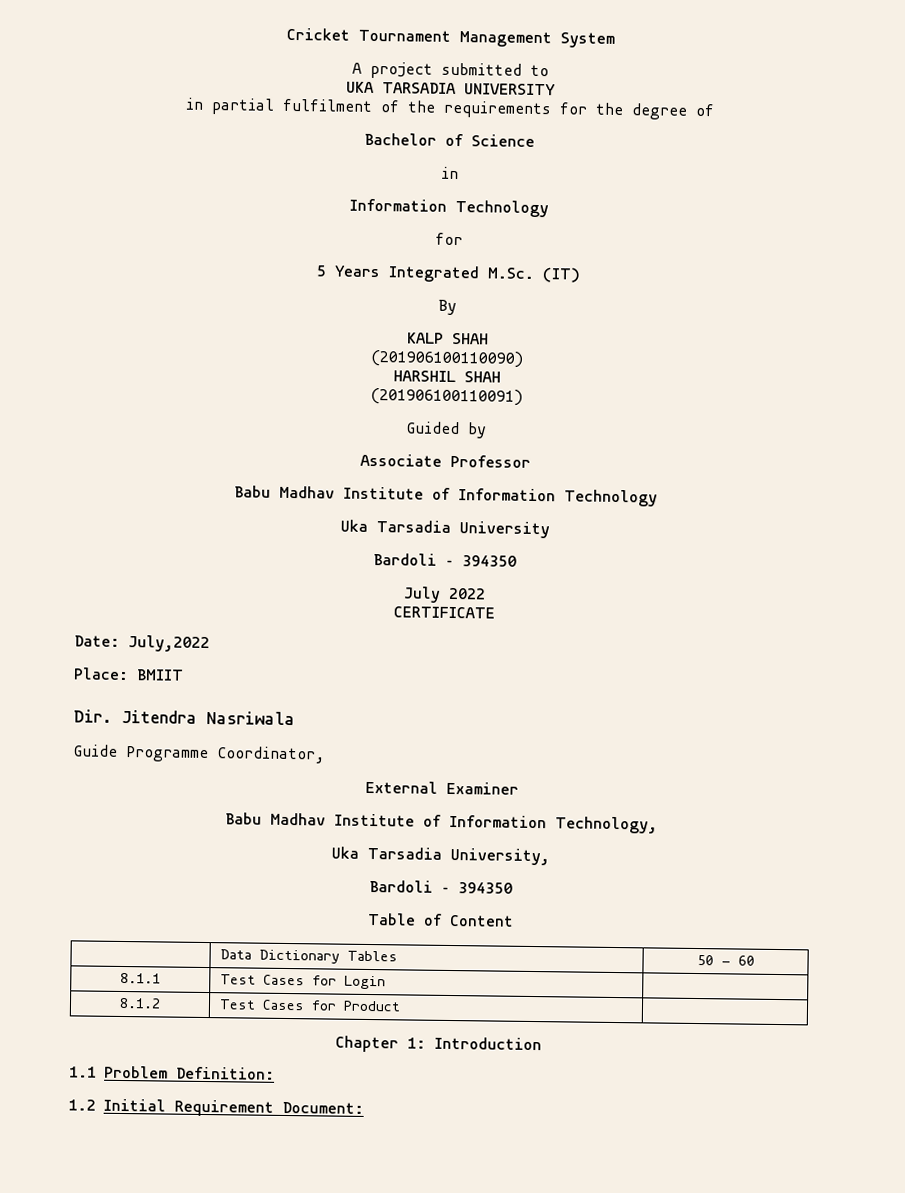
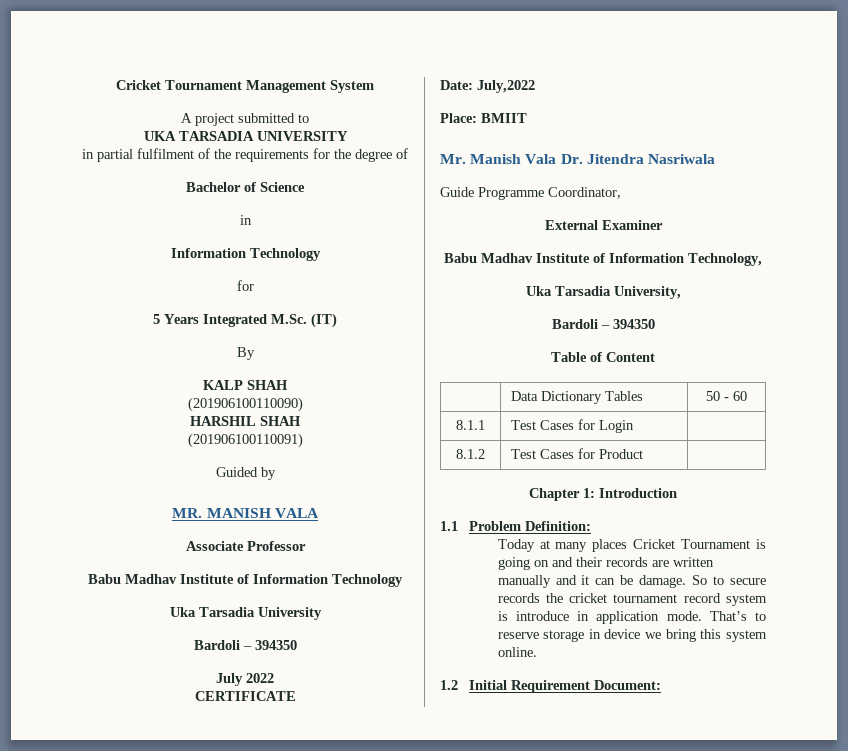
+ MR. MANISH VALA
- Dir. Jitendra Nasriwala
+ Mr. Manish Vala Dr. Jitendra Nasriwala
+ Today at many places Cricket Tournament is going on and their records are written manually and it can be damage. So to secure records the cricket tournament record system is introduce in application mode. That’s to reserve storage in device we bring this system online.

